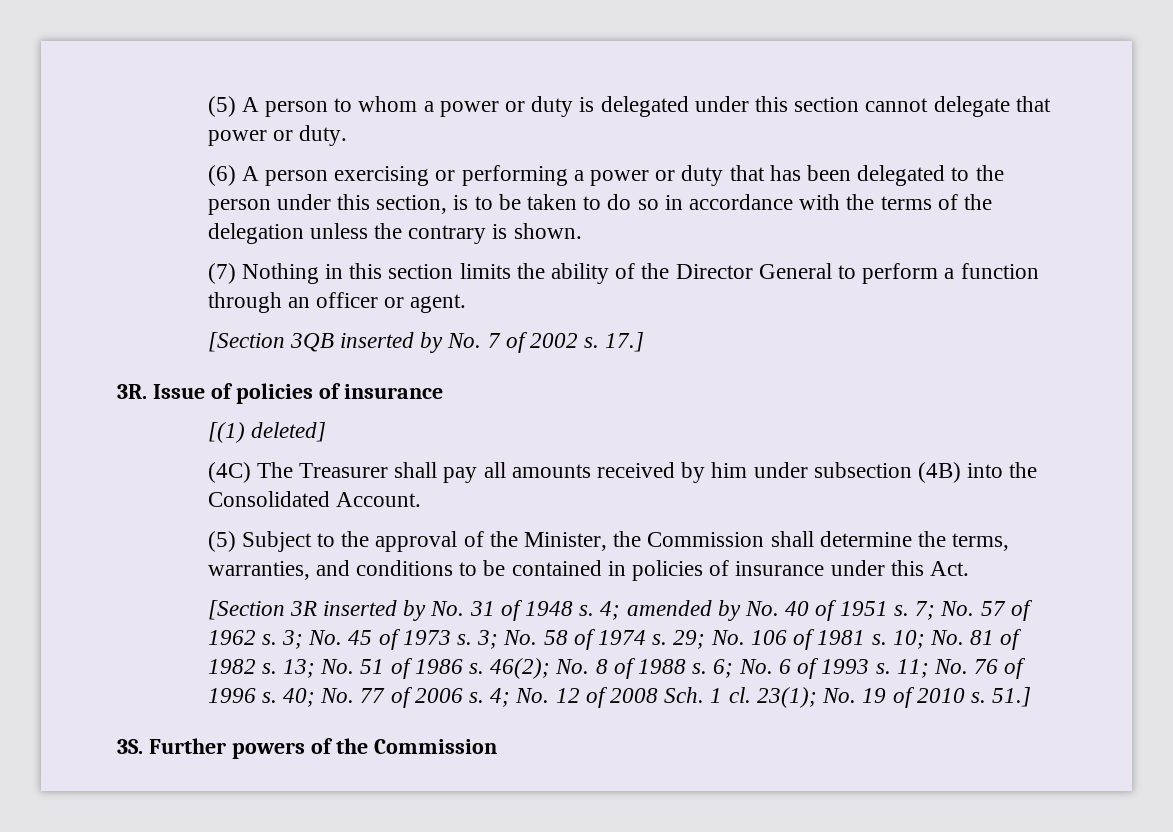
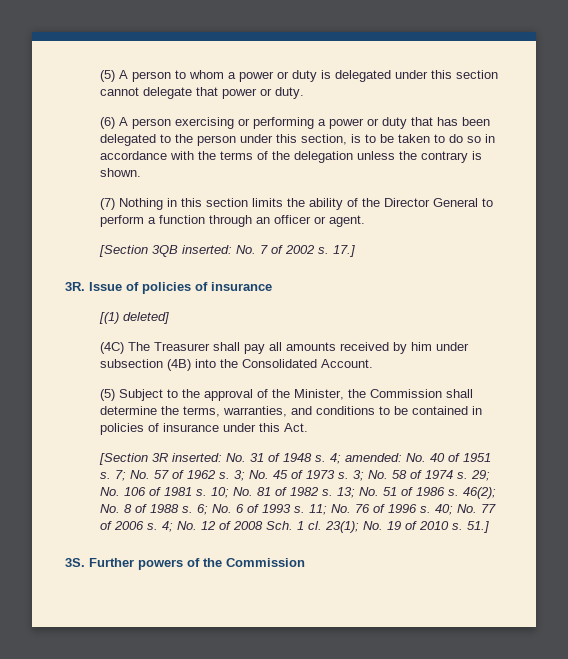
- [Section 3QB inserted by No. 7 of 2002 s.
+ [Section 3QB inserted: No. 7 of 2002 s.
- [Section 3R inserted by No. 31 of 1948 s.
+ [Section 3R inserted: No. 31 of 1948 s.
- 4; amended by No. 40 of 1951 s.
+ 4; amended: No. 40 of 1951 s.

